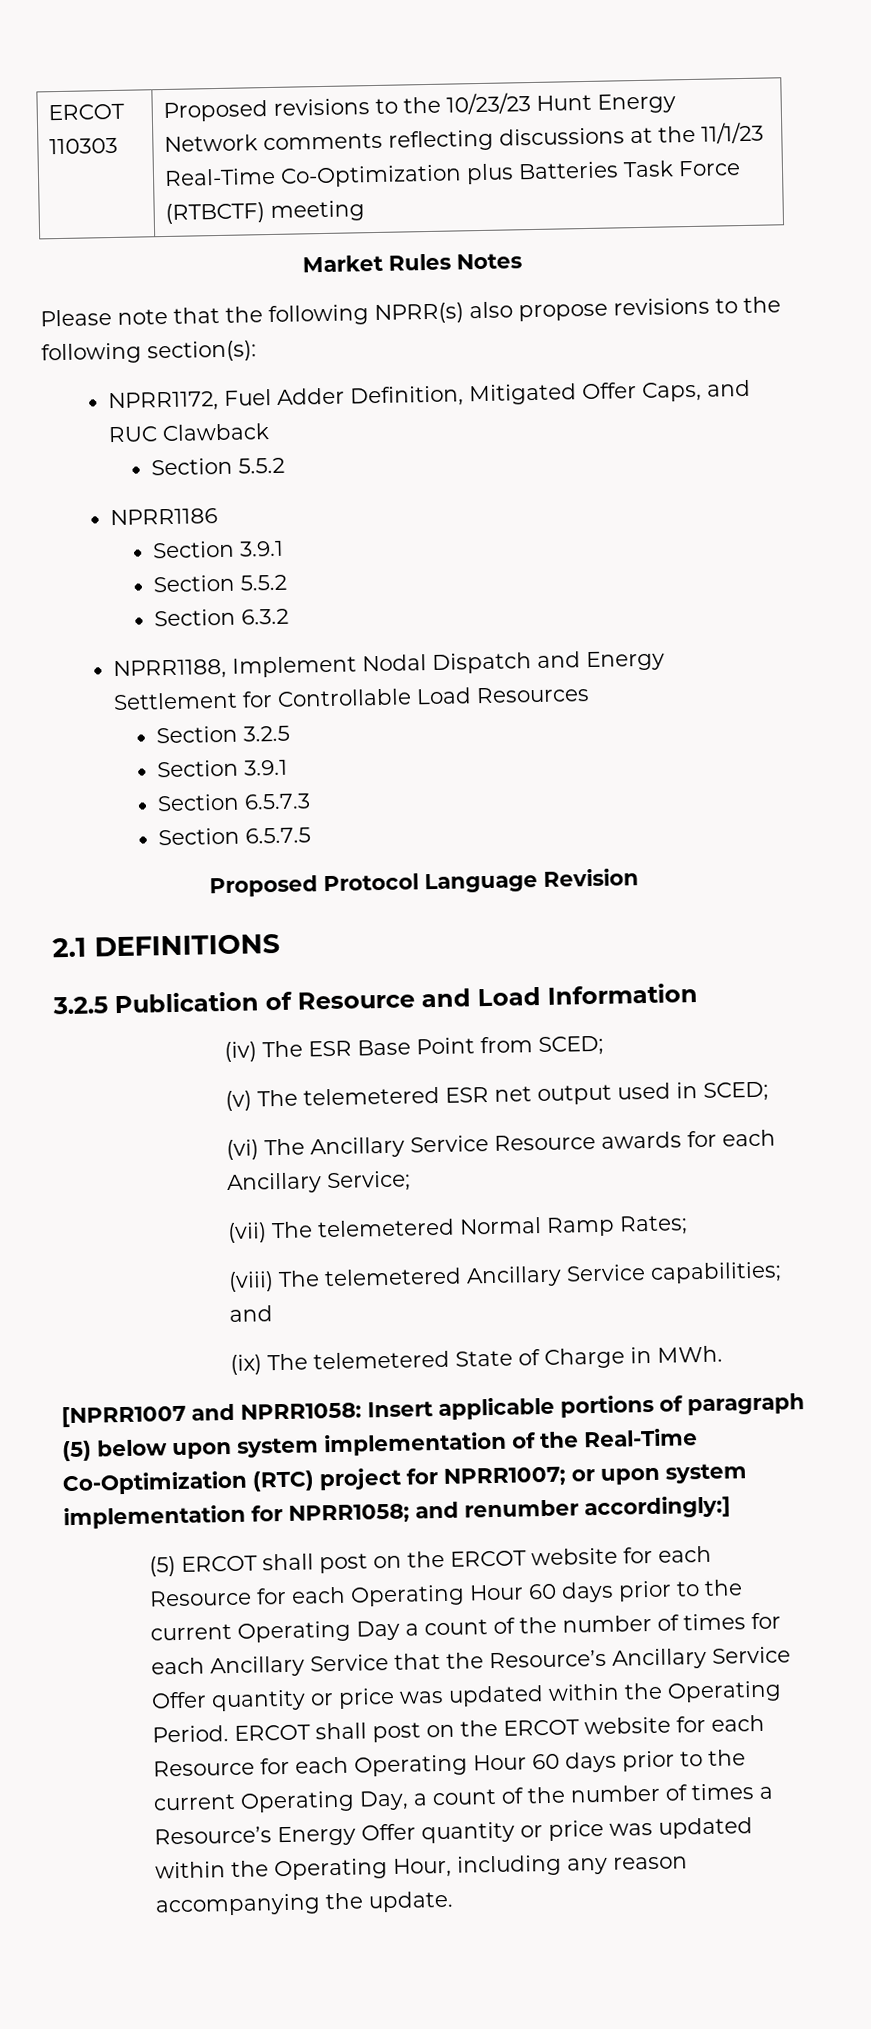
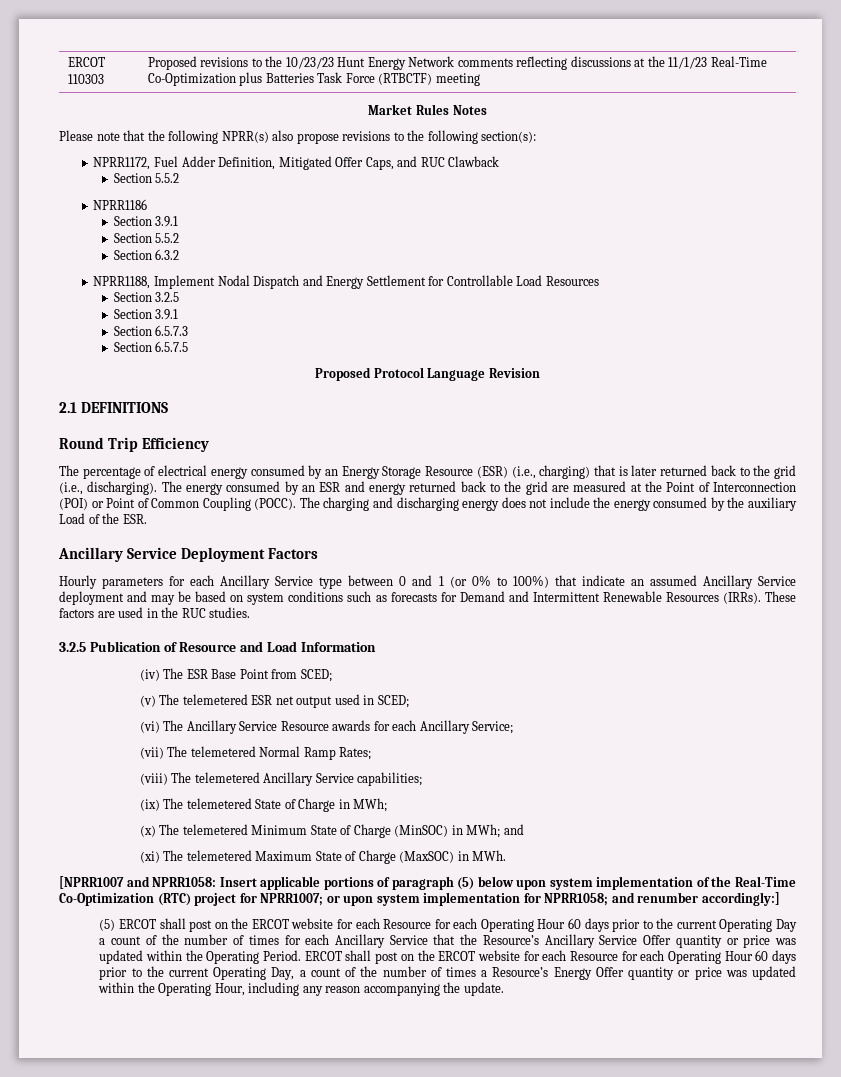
+ Round Trip Efficiency
+ The percentage of electrical energy consumed by an Energy Storage Resource (ESR) (i.e., charging) that is later returned back to the grid (i.e., discharging). The energy consumed by an ESR and energy returned back to the grid are measured at the Point of Interconnection (POI) or Point of Common Coupling (POCC). The charging and discharging energy does not include the energy consumed by the auxiliary Load of the ESR.
+ Ancillary Service Deployment Factors
+ Hourly parameters for each Ancillary Service type between 0 and 1 (or 0% to 100%) that indicate an assumed Ancillary Service deployment and may be based on system conditions such as forecasts for Demand and Intermittent Renewable Resources (IRRs). These factors are used in the RUC studies.
- (viii) The telemetered Ancillary Service capabilities; and
+ (viii) The telemetered Ancillary Service capabilities;
- (ix) The telemetered State of Charge in MWh.
+ (ix) The telemetered State of Charge in MWh;
+ (x) The telemetered Minimum State of Charge (MinSOC) in MWh; and
+ (xi) The telemetered Maximum State of Charge (MaxSOC) in MWh.

